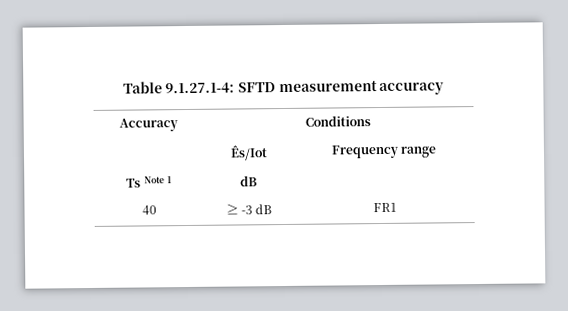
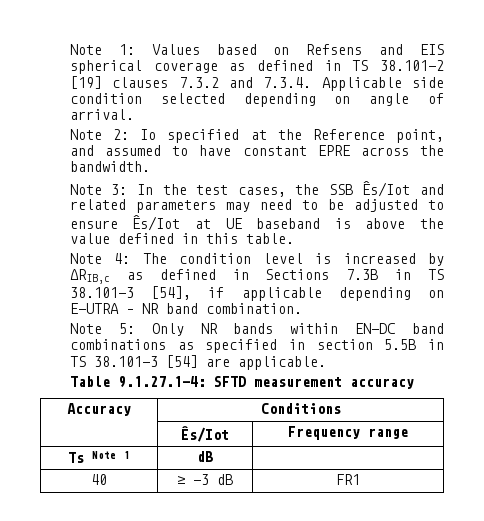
+ Note 1: Values based on Refsens and EIS spherical coverage as defined in TS 38.101-2 [19] clauses 7.3.2 and 7.3.4. Applicable side condition selected depending on angle of arrival.
+ Note 2: Io specified at the Reference point, and assumed to have constant EPRE across the bandwidth.
+ Note 3: In the test cases, the SSB Ês/Iot and related parameters may need to be adjusted to ensure Ês/Iot at UE baseband is above the value defined in this table.
+ Note 4: The condition level is increased by ΔRIB,c as defined in Sections 7.3B in TS 38.101-3 [54], if applicable depending on E-UTRA – NR band combination.
+ Note 5: Only NR bands within EN-DC band combinations as specified in section 5.5B in TS 38.101-3 [54] are applicable.

